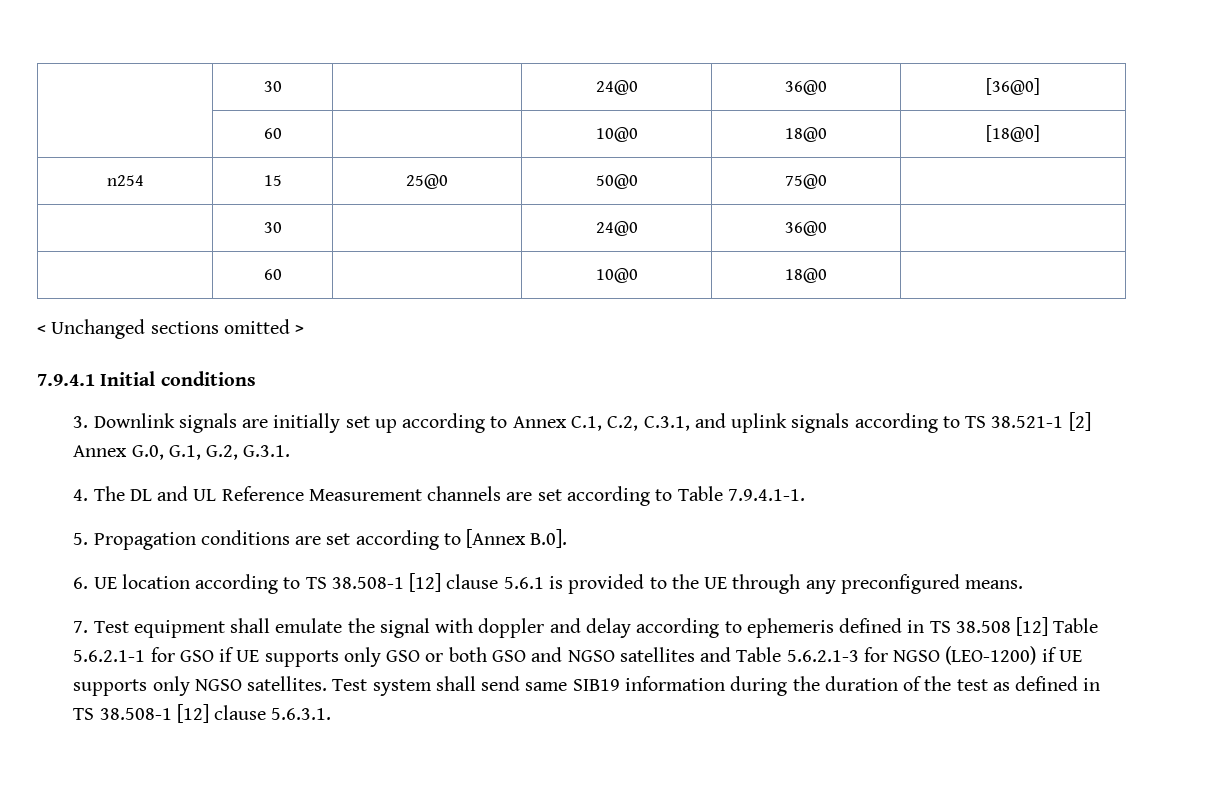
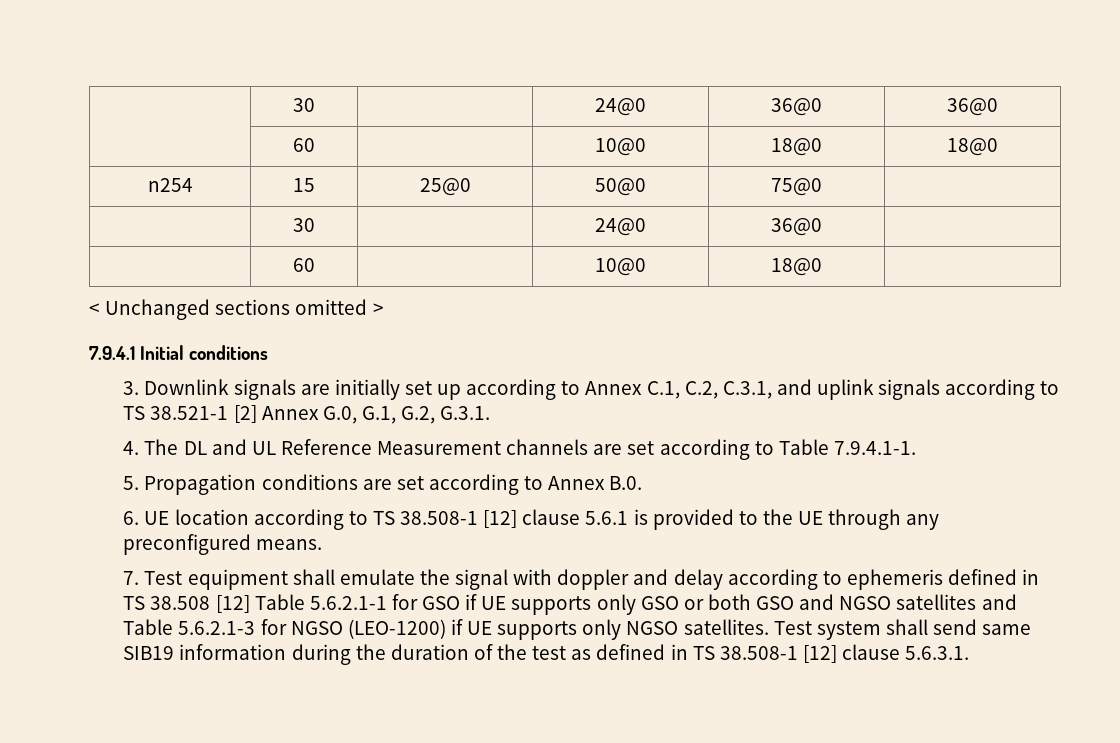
- | 30 | | 24@0 | 36@0 | [36@0]
- | 60 | | 10@0 | 18@0 | [18@0]
+ | 30 | | 24@0 | 36@0 | 36@0
+ | 60 | | 10@0 | 18@0 | 18@0
- 5. Propagation conditions are set according to [Annex B.0].
+ 5. Propagation conditions are set according to Annex B.0.

